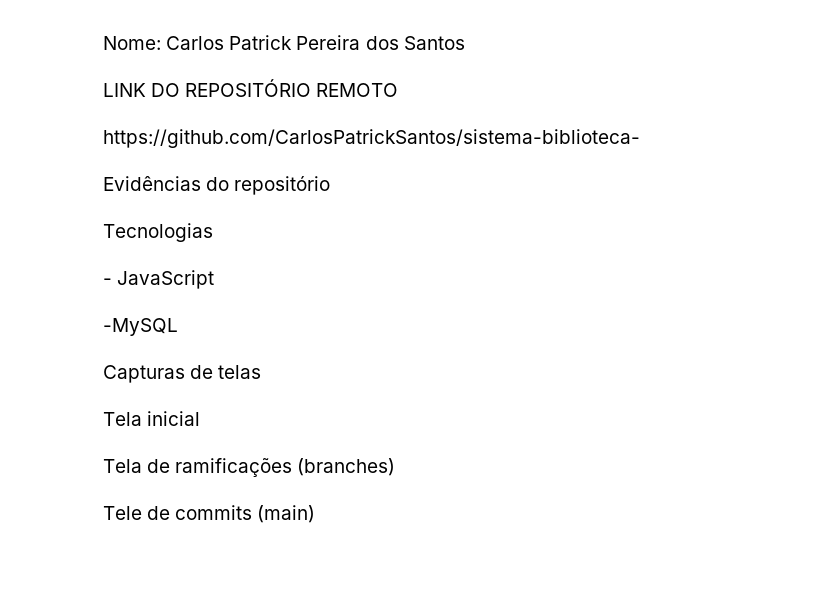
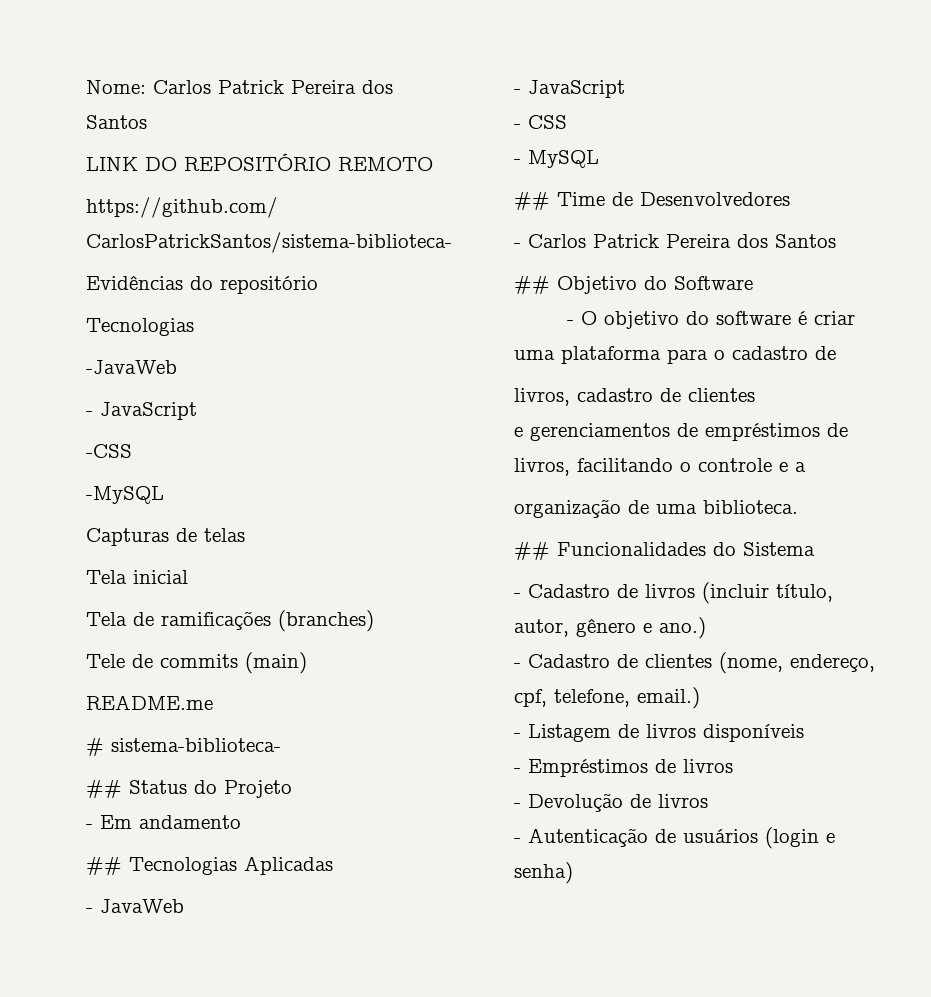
+ -JavaWeb
  - JavaScript
+ -CSS
+ README.me
+ # sistema-biblioteca-
+ ## Status do Projeto
+ - Em andamento
+ ## Tecnologias Aplicadas
+ - JavaWeb
+ - JavaScript
+ - CSS
+ - MySQL
+ ## Time de Desenvolvedores
+ - Carlos Patrick Pereira dos Santos
+ ## Objetivo do Software
+ - O objetivo do software é criar uma plataforma para o cadastro de
+ livros, cadastro de clientes
+ e gerenciamentos de empréstimos de livros, facilitando o controle e a
+ organização de uma biblioteca.
+ ## Funcionalidades do Sistema
+ - Cadastro de livros (incluir título, autor, gênero e ano.)
+ - Cadastro de clientes (nome, endereço, cpf, telefone, email.)
+ - Listagem de livros disponíveis
+ - Empréstimos de livros
+ - Devolução de livros
+ - Autenticação de usuários (login e senha)

